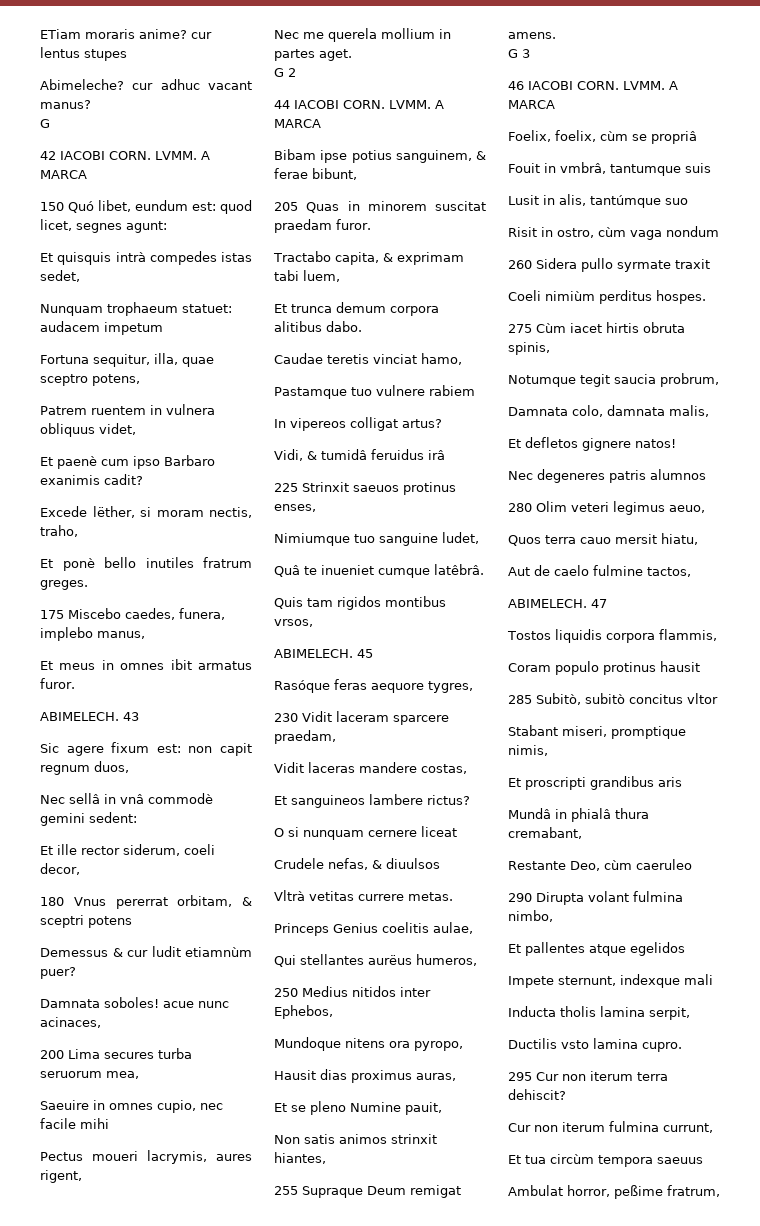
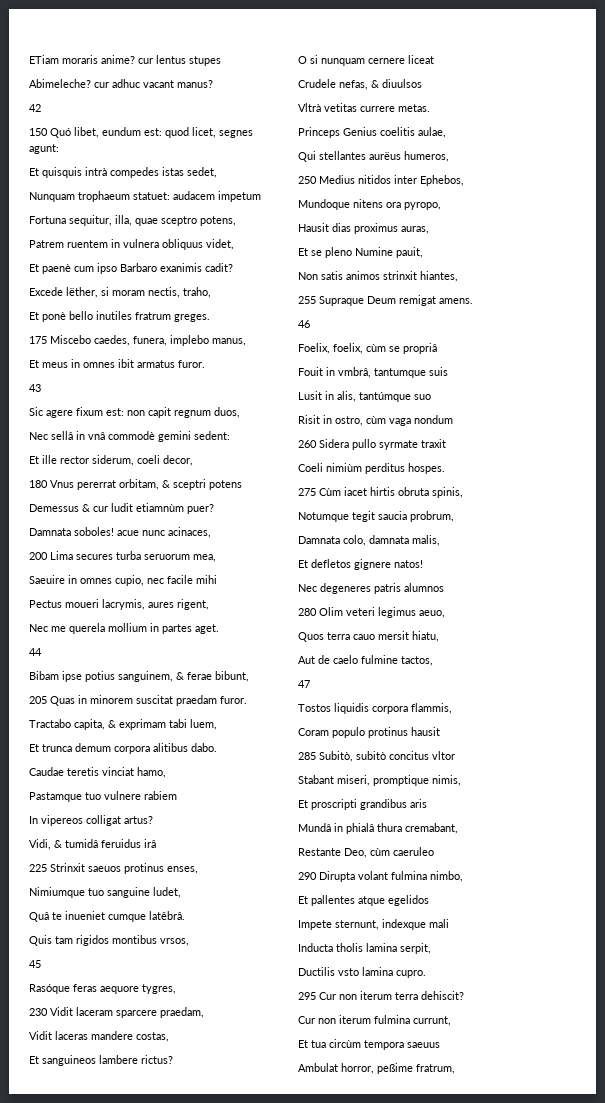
  Abimeleche? cur adhuc vacant manus?
- G
- 42 IACOBI CORN. LVMM. A MARCA
+ 42
  Et meus in omnes ibit armatus furor.
- ABIMELECH. 43
+ 43
- G 2
- 44 IACOBI CORN. LVMM. A MARCA
+ 44
  Quis tam rigidos montibus vrsos,
- ABIMELECH. 45
+ 45
- G 3
- 46 IACOBI CORN. LVMM. A MARCA
+ 46
  Aut de caelo fulmine tactos,
- ABIMELECH. 47
+ 47

